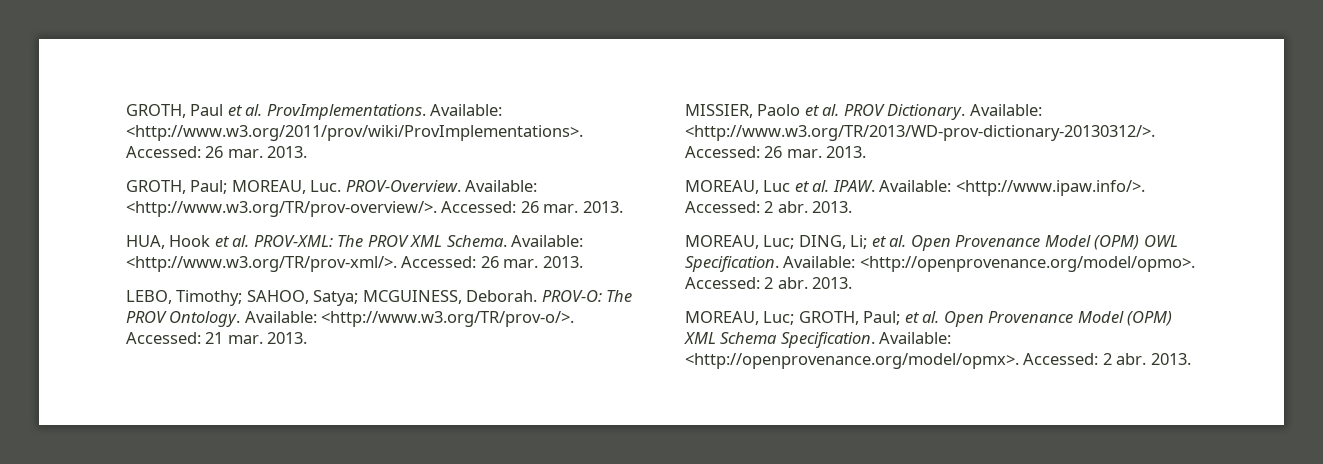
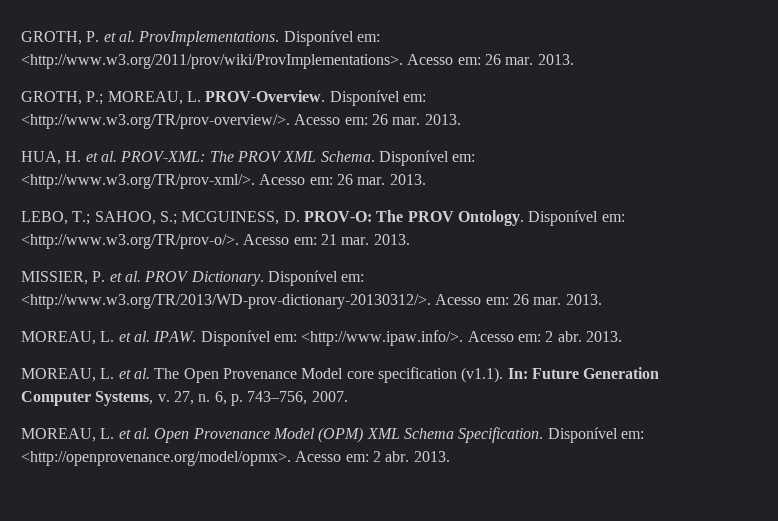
- GROTH, Paul et al. ProvImplementations.
+ GROTH, P. et al. ProvImplementations.
- Available: <http://www.w3.org/2011/prov/wiki/ProvImplementations>. Accessed: 26 mar.
+ Disponível em: <http://www.w3.org/2011/prov/wiki/ProvImplementations>. Acesso em: 26 mar.
- GROTH, Paul; MOREAU, Luc. PROV-Overview. Available: <http://www.w3.org/TR/prov-overview/>. Accessed: 26 mar.
+ GROTH, P.; MOREAU, L. PROV-Overview. Disponível em: <http://www.w3.org/TR/prov-overview/>. Acesso em: 26 mar.
- HUA, Hook et al. PROV-XML: The PROV XML Schema.
+ HUA, H. et al. PROV-XML: The PROV XML Schema.
- Available: <http://www.w3.org/TR/prov-xml/>. Accessed: 26 mar.
+ Disponível em: <http://www.w3.org/TR/prov-xml/>. Acesso em: 26 mar.
- LEBO, Timothy; SAHOO, Satya; MCGUINESS, Deborah. PROV-O: The PROV Ontology. Available: <http://www.w3.org/TR/prov-o/>. Accessed: 21 mar.
+ LEBO, T.; SAHOO, S.; MCGUINESS, D. PROV-O: The PROV Ontology. Disponível em: <http://www.w3.org/TR/prov-o/>. Acesso em: 21 mar.
- MISSIER, Paolo et al. PROV Dictionary.
+ MISSIER, P. et al. PROV Dictionary.
- Available: <http://www.w3.org/TR/2013/WD-prov-dictionary-20130312/>. Accessed: 26 mar.
+ Disponível em: <http://www.w3.org/TR/2013/WD-prov-dictionary-20130312/>. Acesso em: 26 mar.
- MOREAU, Luc et al. IPAW.
+ MOREAU, L. et al. IPAW.
- Available: <http://www.ipaw.info/>. Accessed: 2 abr. 2013.
- MOREAU, Luc; DING, Li; et al. Open Provenance Model (OPM) OWL Specification. Available: <http://openprovenance.org/model/opmo>. Accessed: 2 abr. 2013.
- MOREAU, Luc; GROTH, Paul; et al. Open Provenance Model (OPM) XML Schema Specification.
+ Disponível em: <http://www.ipaw.info/>. Acesso em: 2 abr. 2013.
+ MOREAU, L. et al. The Open Provenance Model core specification (v1.1). In: Future Generation Computer Systems, v. 27, n. 6, p. 743–756, 2007.
+ MOREAU, L. et al. Open Provenance Model (OPM) XML Schema Specification.
- Available: <http://openprovenance.org/model/opmx>. Accessed: 2 abr.
+ Disponível em: <http://openprovenance.org/model/opmx>. Acesso em: 2 abr.

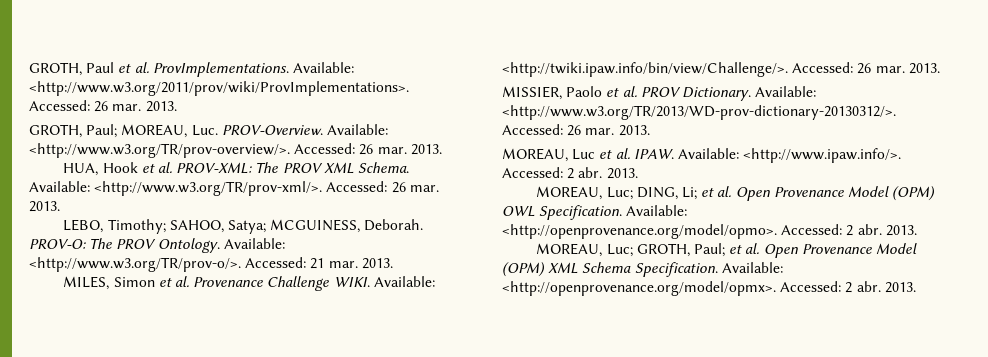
- GROTH, P. et al. ProvImplementations.
+ GROTH, Paul et al. ProvImplementations.
- Disponível em: <http://www.w3.org/2011/prov/wiki/ProvImplementations>. Acesso em: 26 mar.
+ Available: <http://www.w3.org/2011/prov/wiki/ProvImplementations>. Accessed: 26 mar.
- GROTH, P.; MOREAU, L. PROV-Overview. Disponível em: <http://www.w3.org/TR/prov-overview/>. Acesso em: 26 mar.
+ GROTH, Paul; MOREAU, Luc. PROV-Overview. Available: <http://www.w3.org/TR/prov-overview/>. Accessed: 26 mar.
- HUA, H. et al. PROV-XML: The PROV XML Schema.
+ HUA, Hook et al. PROV-XML: The PROV XML Schema.
- Disponível em: <http://www.w3.org/TR/prov-xml/>. Acesso em: 26 mar.
+ Available: <http://www.w3.org/TR/prov-xml/>. Accessed: 26 mar.
- LEBO, T.; SAHOO, S.; MCGUINESS, D. PROV-O: The PROV Ontology. Disponível em: <http://www.w3.org/TR/prov-o/>. Acesso em: 21 mar.
+ LEBO, Timothy; SAHOO, Satya; MCGUINESS, Deborah. PROV-O: The PROV Ontology. Available: <http://www.w3.org/TR/prov-o/>. Accessed: 21 mar. 2013.
+ MILES, Simon et al. Provenance Challenge WIKI. Available: <http://twiki.ipaw.info/bin/view/Challenge/>. Accessed: 26 mar.
- MISSIER, P. et al. PROV Dictionary.
+ MISSIER, Paolo et al. PROV Dictionary.
- Disponível em: <http://www.w3.org/TR/2013/WD-prov-dictionary-20130312/>. Acesso em: 26 mar.
+ Available: <http://www.w3.org/TR/2013/WD-prov-dictionary-20130312/>. Accessed: 26 mar.
- MOREAU, L. et al. IPAW.
+ MOREAU, Luc et al. IPAW.
- Disponível em: <http://www.ipaw.info/>. Acesso em: 2 abr. 2013.
- MOREAU, L. et al. The Open Provenance Model core specification (v1.1). In: Future Generation Computer Systems, v. 27, n. 6, p. 743–756, 2007.
- MOREAU, L. et al. Open Provenance Model (OPM) XML Schema Specification.
+ Available: <http://www.ipaw.info/>. Accessed: 2 abr. 2013.
+ MOREAU, Luc; DING, Li; et al. Open Provenance Model (OPM) OWL Specification. Available: <http://openprovenance.org/model/opmo>. Accessed: 2 abr. 2013.
+ MOREAU, Luc; GROTH, Paul; et al. Open Provenance Model (OPM) XML Schema Specification.
- Disponível em: <http://openprovenance.org/model/opmx>. Acesso em: 2 abr.
+ Available: <http://openprovenance.org/model/opmx>. Accessed: 2 abr.

